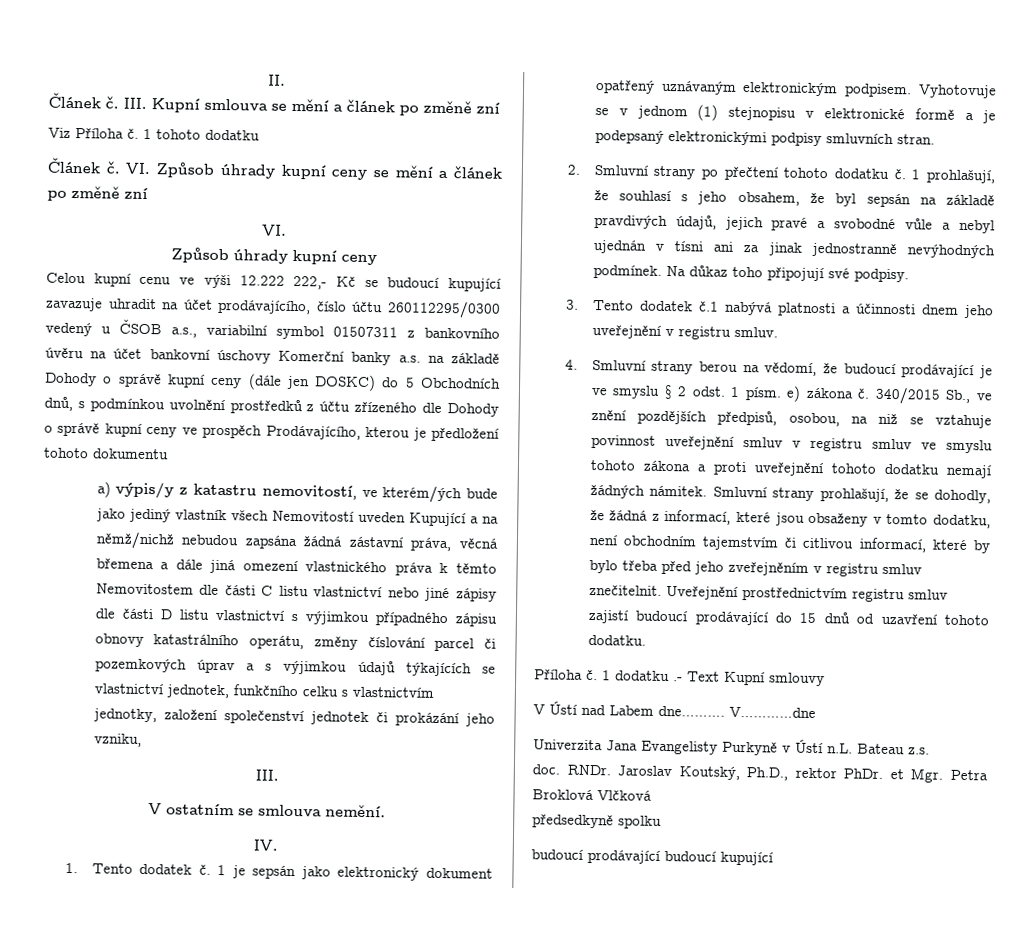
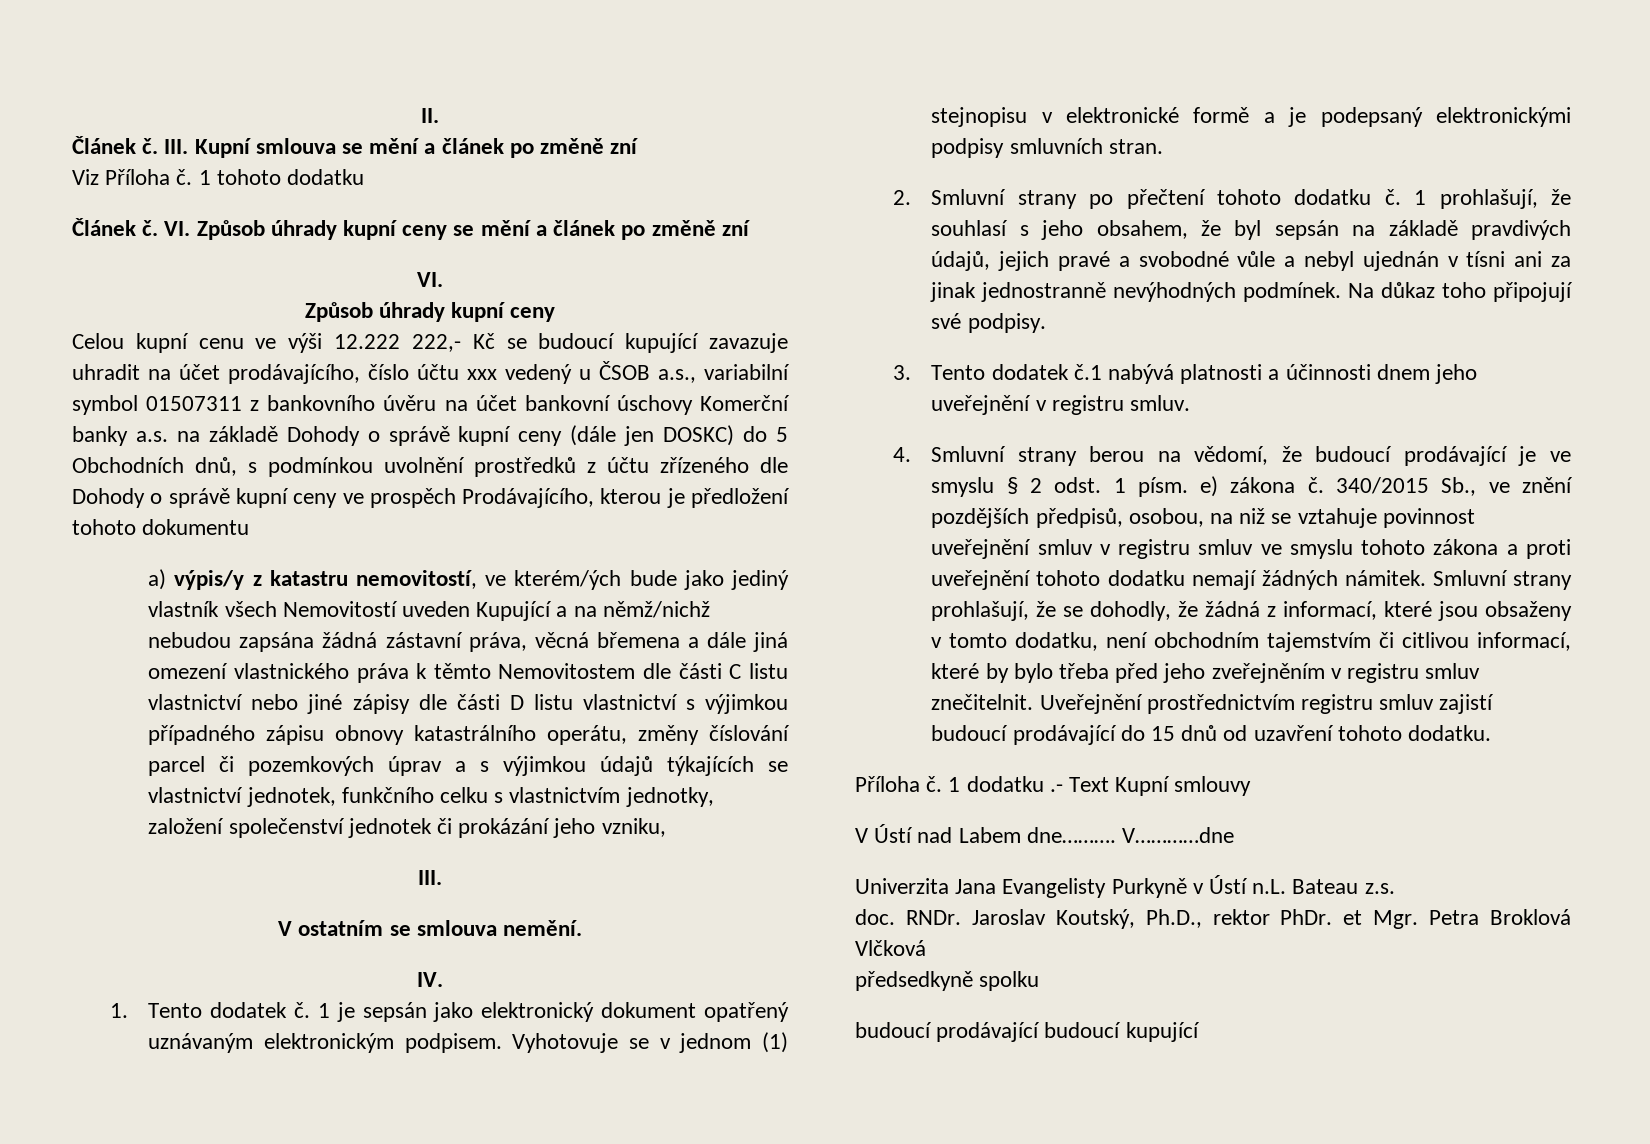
- Celou kupní cenu ve výši 12.222 222,- Kč se budoucí kupující zavazuje uhradit na účet prodávajícího, číslo účtu 260112295/0300 vedený u ČSOB a.s., variabilní symbol 01507311 z bankovního úvěru na účet bankovní úschovy Komerční banky a.s. na základě Dohody o správě kupní ceny (dále jen DOSKC) do 5 Obchodních dnů, s podmínkou uvolnění prostředků z účtu zřízeného dle Dohody o správě kupní ceny ve prospěch Prodávajícího, kterou je předložení tohoto dokumentu
+ Celou kupní cenu ve výši 12.222 222,- Kč se budoucí kupující zavazuje uhradit na účet prodávajícího, číslo účtu xxx vedený u ČSOB a.s., variabilní symbol 01507311 z bankovního úvěru na účet bankovní úschovy Komerční banky a.s. na základě Dohody o správě kupní ceny (dále jen DOSKC) do 5 Obchodních dnů, s podmínkou uvolnění prostředků z účtu zřízeného dle Dohody o správě kupní ceny ve prospěch Prodávajícího, kterou je předložení tohoto dokumentu

